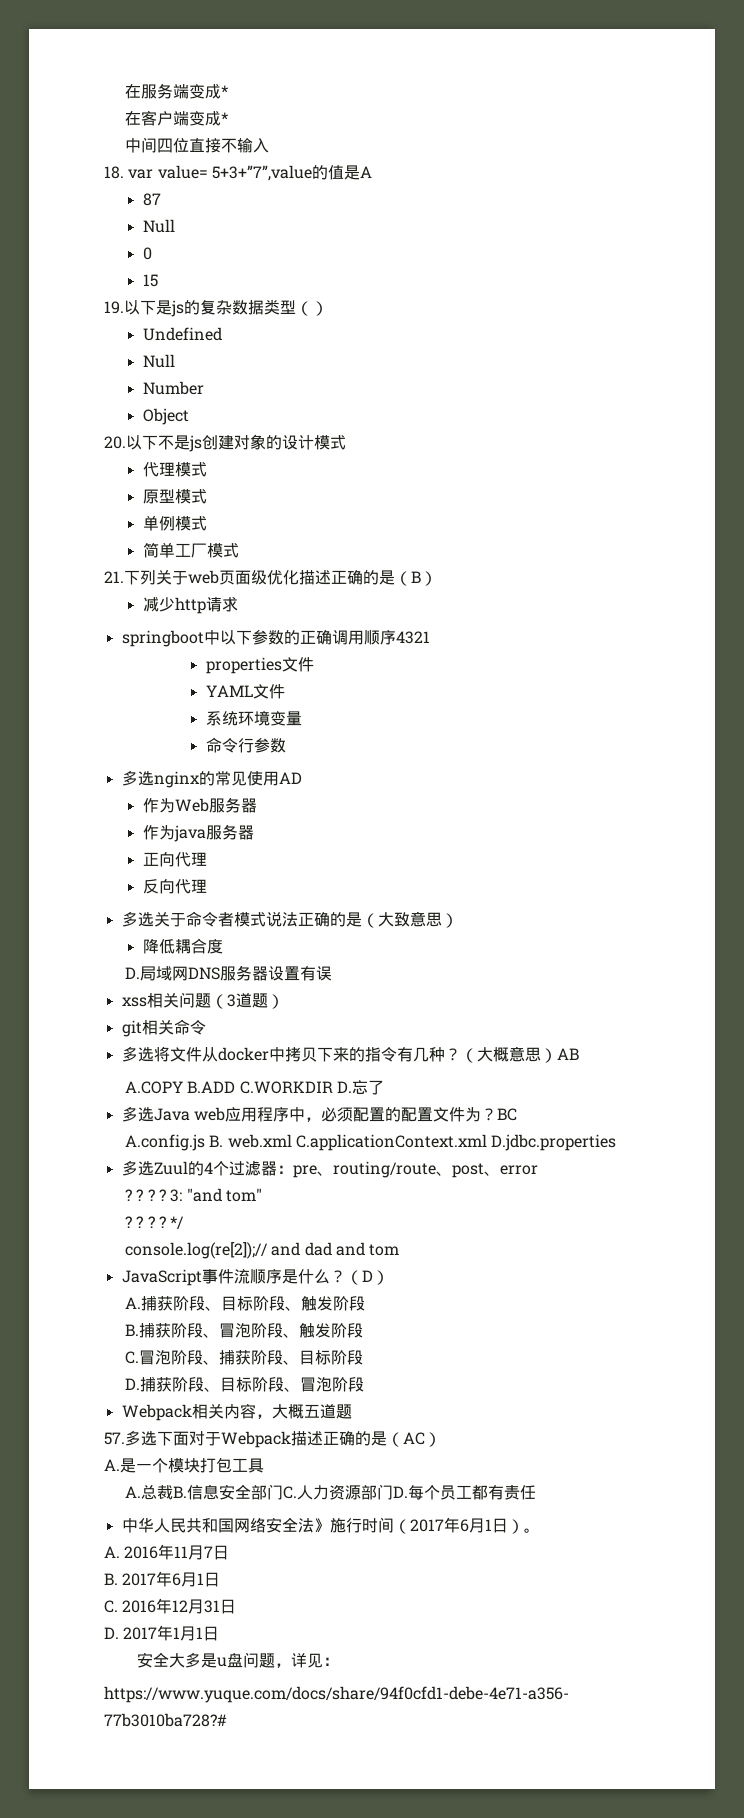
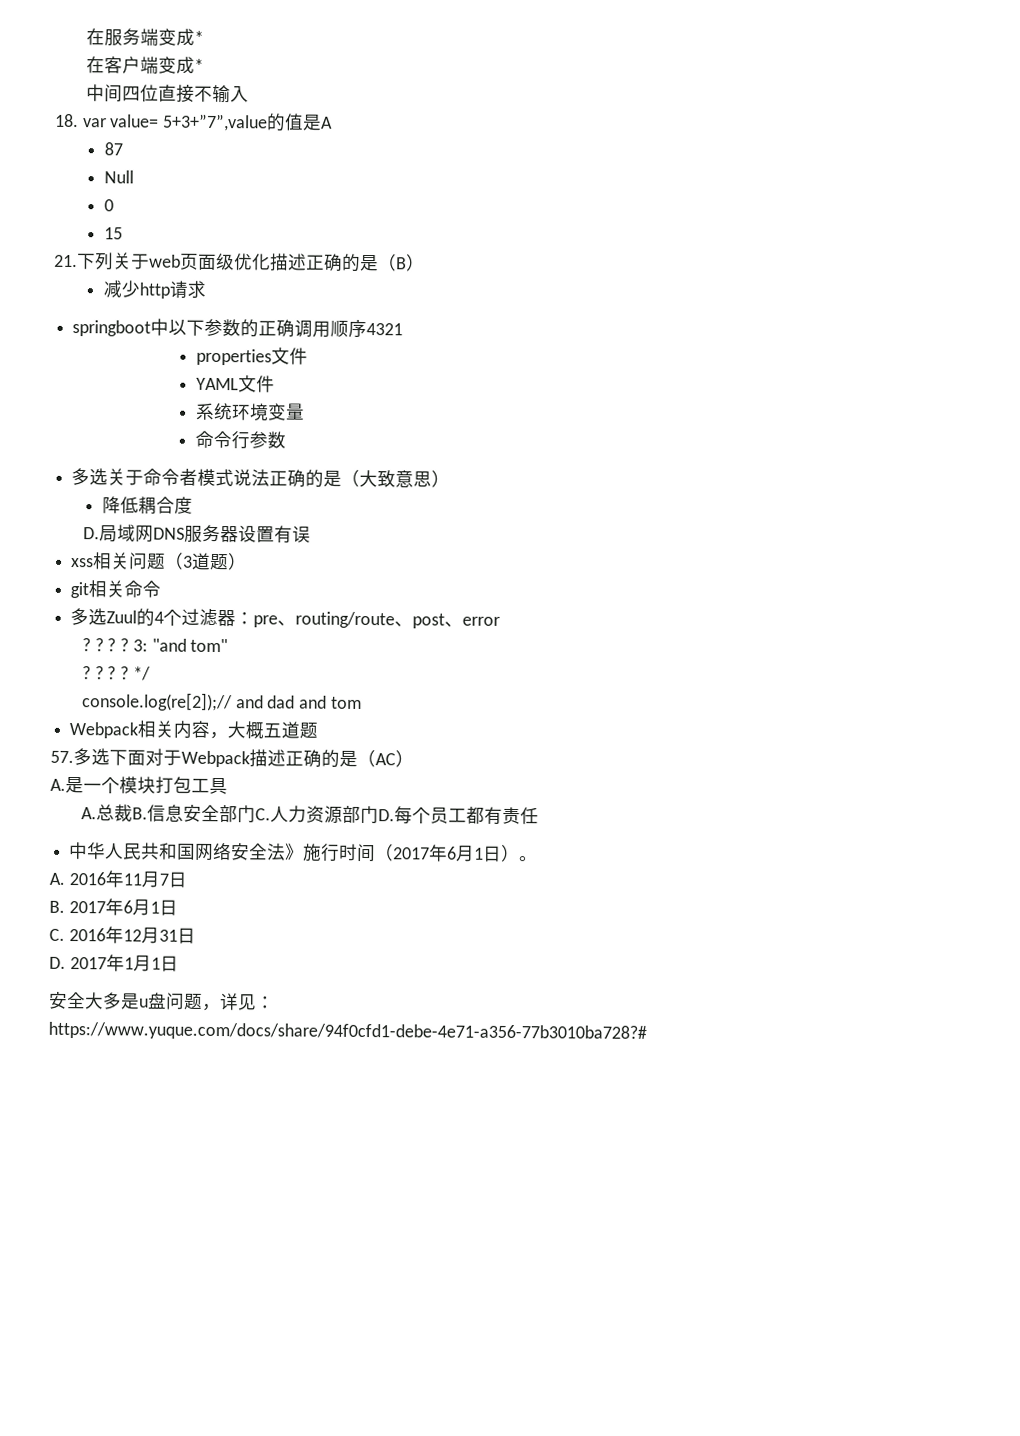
- 19.以下是js的复杂数据类型（）
- Undefined
- Null
- Number
- Object
- 20.以下不是js创建对象的设计模式
- 代理模式
- 原型模式
- 单例模式
- 简单工厂模式
- 多选nginx的常见使用AD
- 作为Web服务器
- 作为java服务器
- 正向代理
- 反向代理
- 多选将文件从docker中拷贝下来的指令有几种？（大概意思）AB
- A.COPY B.ADD C.WORKDIR D.忘了
- 多选Java web应用程序中，必须配置的配置文件为？BC
- A.config.js B. web.xml C.applicationContext.xml D.jdbc.properties
- JavaScript事件流顺序是什么？（D）
- A.捕获阶段、目标阶段、触发阶段
- B.捕获阶段、冒泡阶段、触发阶段
- C.冒泡阶段、捕获阶段、目标阶段
- D.捕获阶段、目标阶段、冒泡阶段

